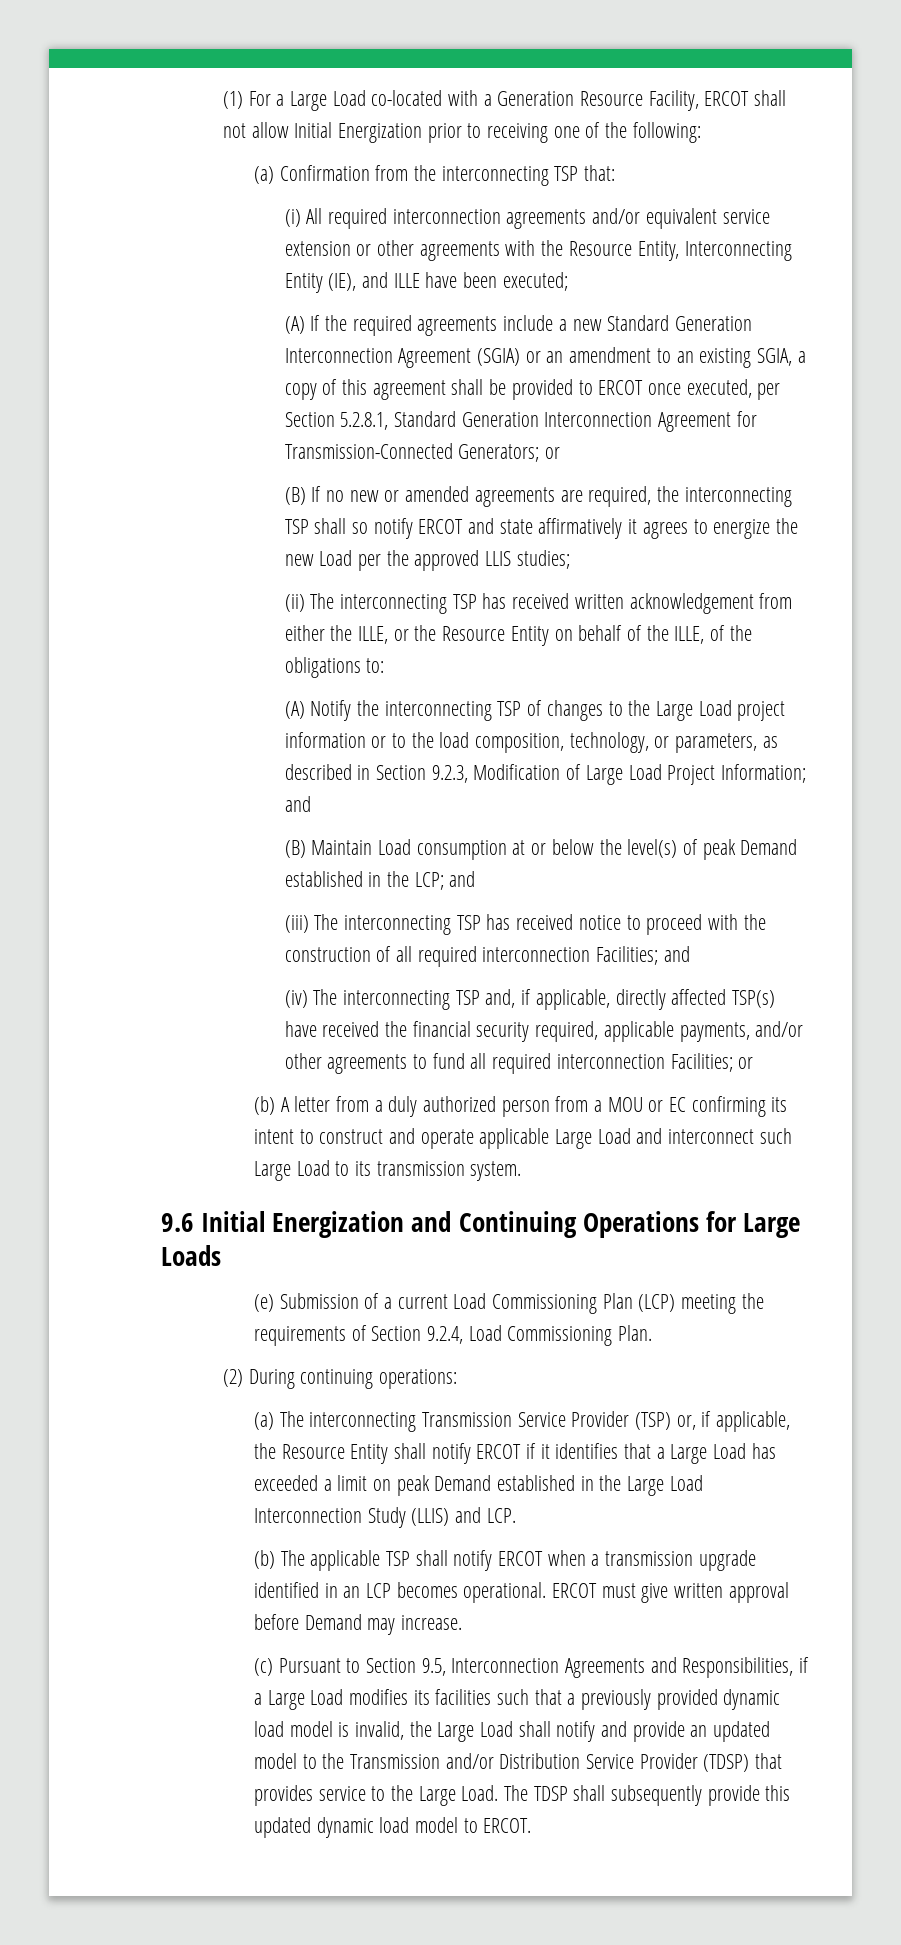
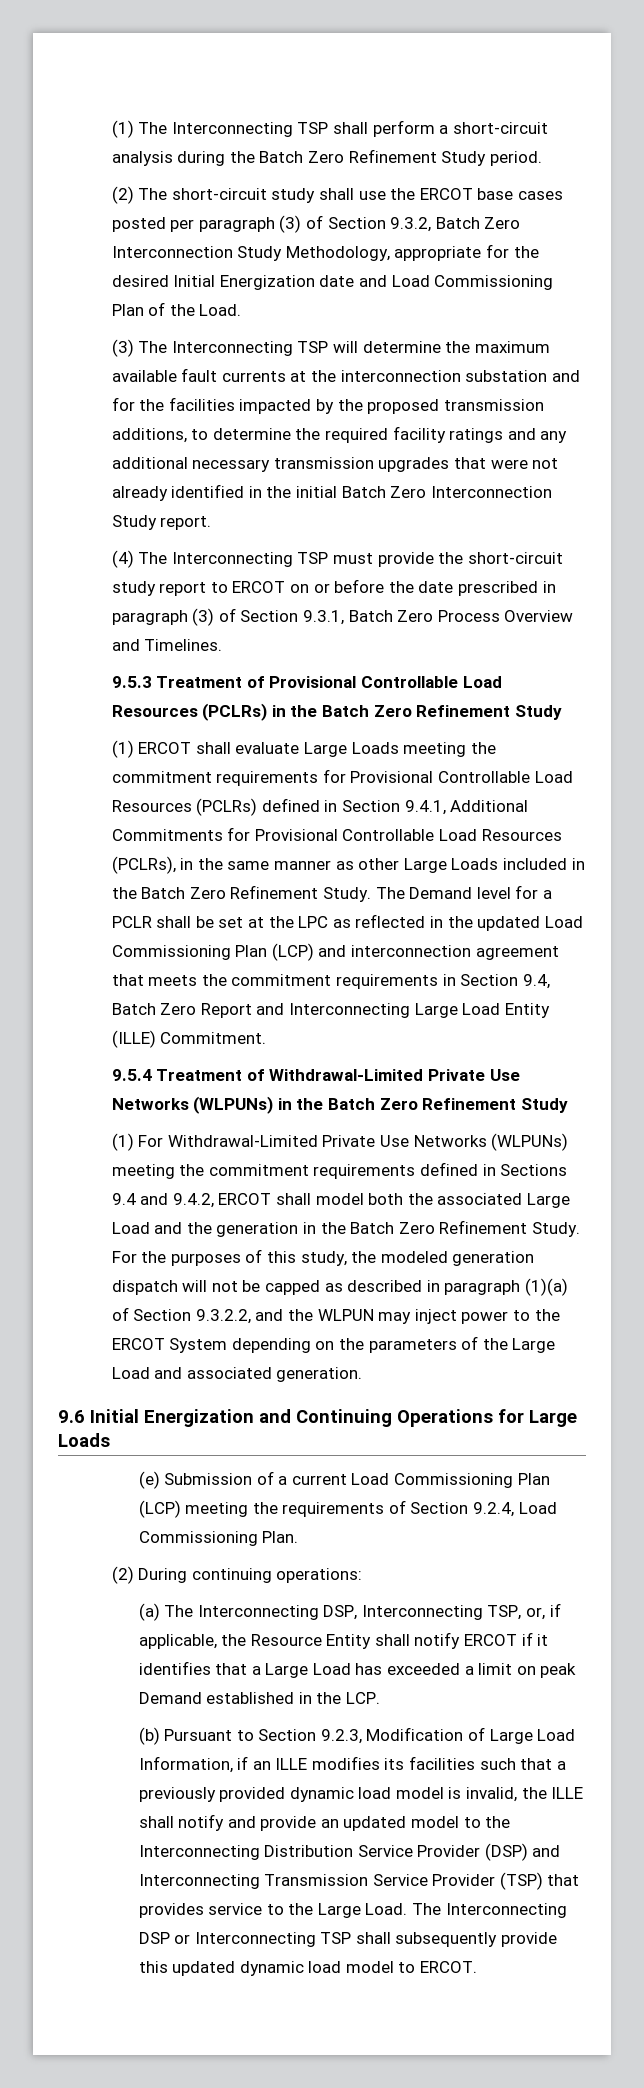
- (1) For a Large Load co-located with a Generation Resource Facility, ERCOT shall not allow Initial Energization prior to receiving one of the following:
- (a) Confirmation from the interconnecting TSP that:
- (i) All required interconnection agreements and/or equivalent service extension or other agreements with the Resource Entity, Interconnecting Entity (IE), and ILLE have been executed;
- (A) If the required agreements include a new Standard Generation Interconnection Agreement (SGIA) or an amendment to an existing SGIA, a copy of this agreement shall be provided to ERCOT once executed, per Section 5.2.8.1, Standard Generation Interconnection Agreement for Transmission-Connected Generators; or
- (B) If no new or amended agreements are required, the interconnecting TSP shall so notify ERCOT and state affirmatively it agrees to energize the new Load per the approved LLIS studies;
- (ii) The interconnecting TSP has received written acknowledgement from either the ILLE, or the Resource Entity on behalf of the ILLE, of the obligations to:
- (A) Notify the interconnecting TSP of changes to the Large Load project information or to the load composition, technology, or parameters, as described in Section 9.2.3, Modification of Large Load Project Information; and
- (B) Maintain Load consumption at or below the level(s) of peak Demand established in the LCP; and
- (iii) The interconnecting TSP has received notice to proceed with the construction of all required interconnection Facilities; and
- (iv) The interconnecting TSP and, if applicable, directly affected TSP(s) have received the financial security required, applicable payments, and/or other agreements to fund all required interconnection Facilities; or
- (b) A letter from a duly authorized person from a MOU or EC confirming its intent to construct and operate applicable Large Load and interconnect such Large Load to its transmission system.
+ (1) The Interconnecting TSP shall perform a short-circuit analysis during the Batch Zero Refinement Study period.
+ (2) The short-circuit study shall use the ERCOT base cases posted per paragraph (3) of Section 9.3.2, Batch Zero Interconnection Study Methodology, appropriate for the desired Initial Energization date and Load Commissioning Plan of the Load.
+ (3) The Interconnecting TSP will determine the maximum available fault currents at the interconnection substation and for the facilities impacted by the proposed transmission additions, to determine the required facility ratings and any additional necessary transmission upgrades that were not already identified in the initial Batch Zero Interconnection Study report.
+ (4) The Interconnecting TSP must provide the short-circuit study report to ERCOT on or before the date prescribed in paragraph (3) of Section 9.3.1, Batch Zero Process Overview and Timelines.
+ 9.5.3 Treatment of Provisional Controllable Load Resources (PCLRs) in the Batch Zero Refinement Study
+ (1) ERCOT shall evaluate Large Loads meeting the commitment requirements for Provisional Controllable Load Resources (PCLRs) defined in Section 9.4.1, Additional Commitments for Provisional Controllable Load Resources (PCLRs), in the same manner as other Large Loads included in the Batch Zero Refinement Study. The Demand level for a PCLR shall be set at the LPC as reflected in the updated Load Commissioning Plan (LCP) and interconnection agreement that meets the commitment requirements in Section 9.4, Batch Zero Report and Interconnecting Large Load Entity (ILLE) Commitment.
+ 9.5.4 Treatment of Withdrawal-Limited Private Use Networks (WLPUNs) in the Batch Zero Refinement Study
+ (1) For Withdrawal-Limited Private Use Networks (WLPUNs) meeting the commitment requirements defined in Sections 9.4 and 9.4.2, ERCOT shall model both the associated Large Load and the generation in the Batch Zero Refinement Study. For the purposes of this study, the modeled generation dispatch will not be capped as described in paragraph (1)(a) of Section 9.3.2.2, and the WLPUN may inject power to the ERCOT System depending on the parameters of the Large Load and associated generation.
- (a) The interconnecting Transmission Service Provider (TSP) or, if applicable, the Resource Entity shall notify ERCOT if it identifies that a Large Load has exceeded a limit on peak Demand established in the Large Load Interconnection Study (LLIS) and LCP.
- (b) The applicable TSP shall notify ERCOT when a transmission upgrade identified in an LCP becomes operational. ERCOT must give written approval before Demand may increase.
- (c) Pursuant to Section 9.5, Interconnection Agreements and Responsibilities, if a Large Load modifies its facilities such that a previously provided dynamic load model is invalid, the Large Load shall notify and provide an updated model to the Transmission and/or Distribution Service Provider (TDSP) that provides service to the Large Load.
+ (a) The Interconnecting DSP, Interconnecting TSP, or, if applicable, the Resource Entity shall notify ERCOT if it identifies that a Large Load has exceeded a limit on peak Demand established in the LCP.
+ (b) Pursuant to Section 9.2.3, Modification of Large Load Information, if an ILLE modifies its facilities such that a previously provided dynamic load model is invalid, the ILLE shall notify and provide an updated model to the Interconnecting Distribution Service Provider (DSP) and Interconnecting Transmission Service Provider (TSP) that provides service to the Large Load.
- The TDSP shall subsequently provide this updated dynamic load model to ERCOT.
+ The Interconnecting DSP or Interconnecting TSP shall subsequently provide this updated dynamic load model to ERCOT.

